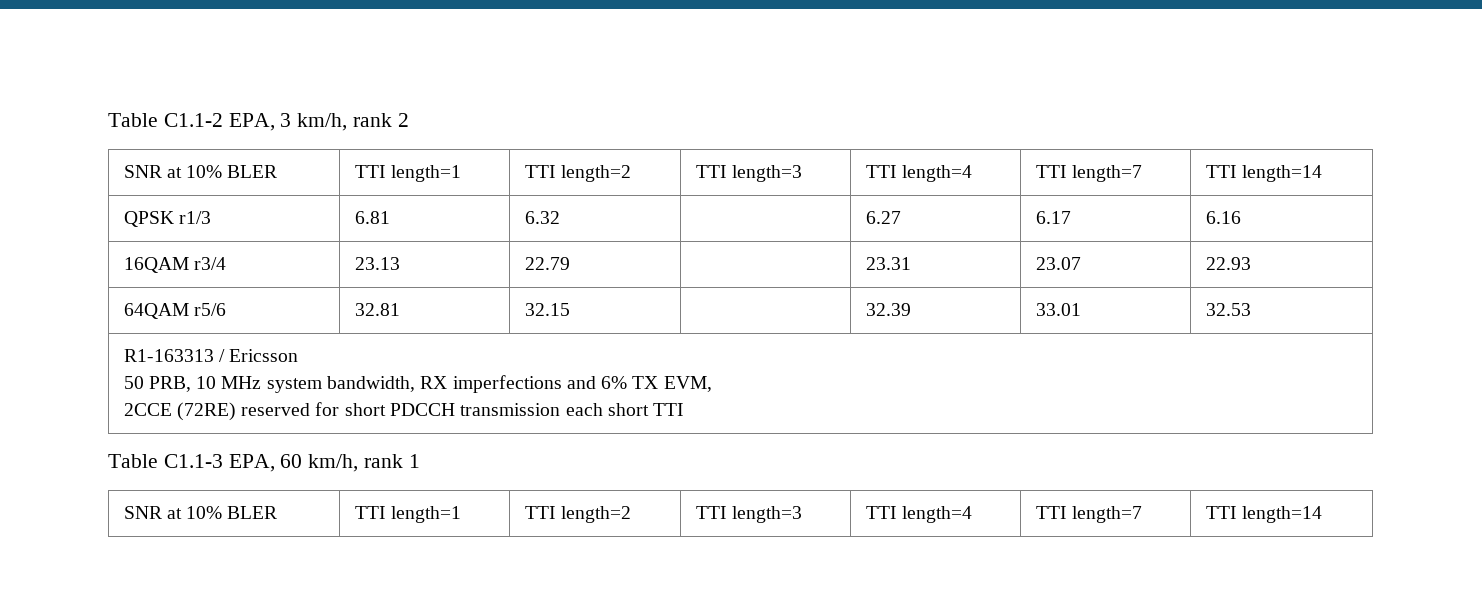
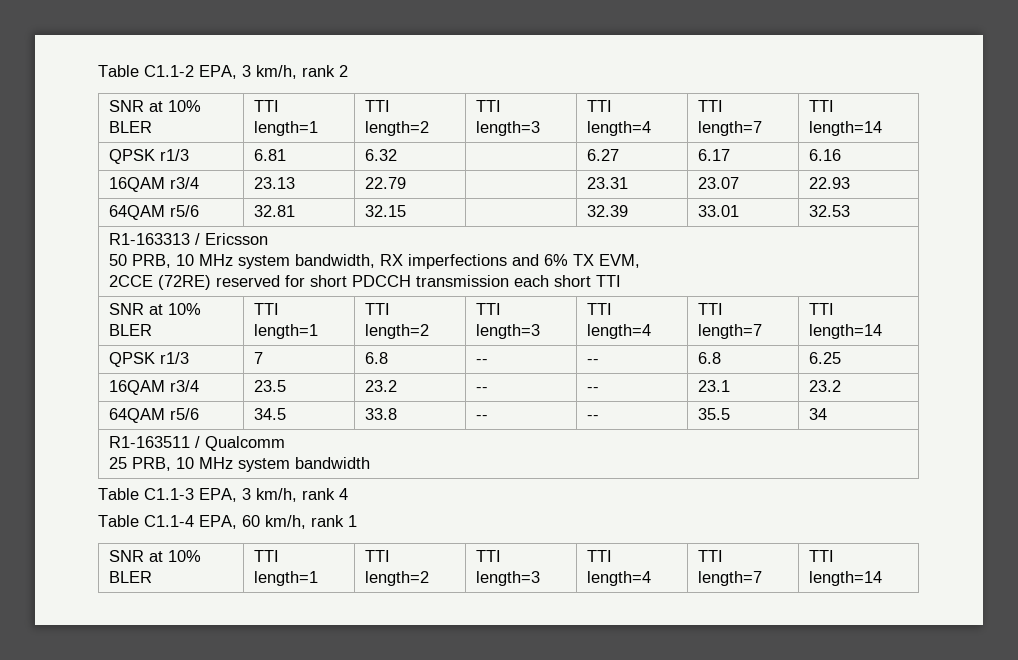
  R1-163313 / Ericsson
  50 PRB, 10 MHz system bandwidth, RX imperfections and 6% TX EVM,
  2CCE (72RE) reserved for short PDCCH transmission each short TTI
- Table C1.1-3 EPA, 60 km/h, rank 1
+ SNR at 10% BLER | TTI length=1 | TTI length=2 | TTI length=3 | TTI length=4 | TTI length=7 | TTI length=14
+ QPSK r1/3 | 7 | 6.8 | -- | -- | 6.8 | 6.25
+ 16QAM r3/4 | 23.5 | 23.2 | -- | -- | 23.1 | 23.2
+ 64QAM r5/6 | 34.5 | 33.8 | -- | -- | 35.5 | 34
+ R1-163511 / Qualcomm
+ 25 PRB, 10 MHz system bandwidth
+ Table C1.1-3 EPA, 3 km/h, rank 4
+ Table C1.1-4 EPA, 60 km/h, rank 1

